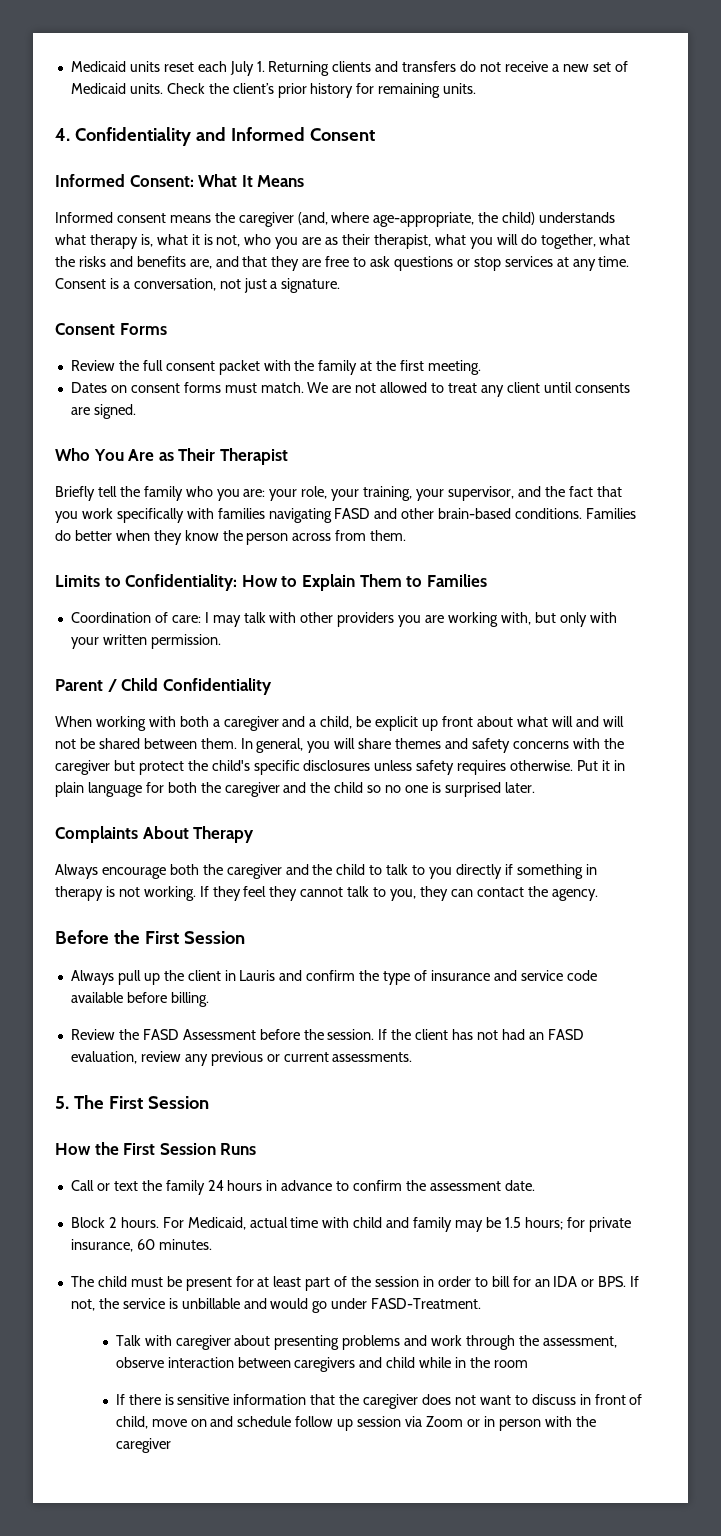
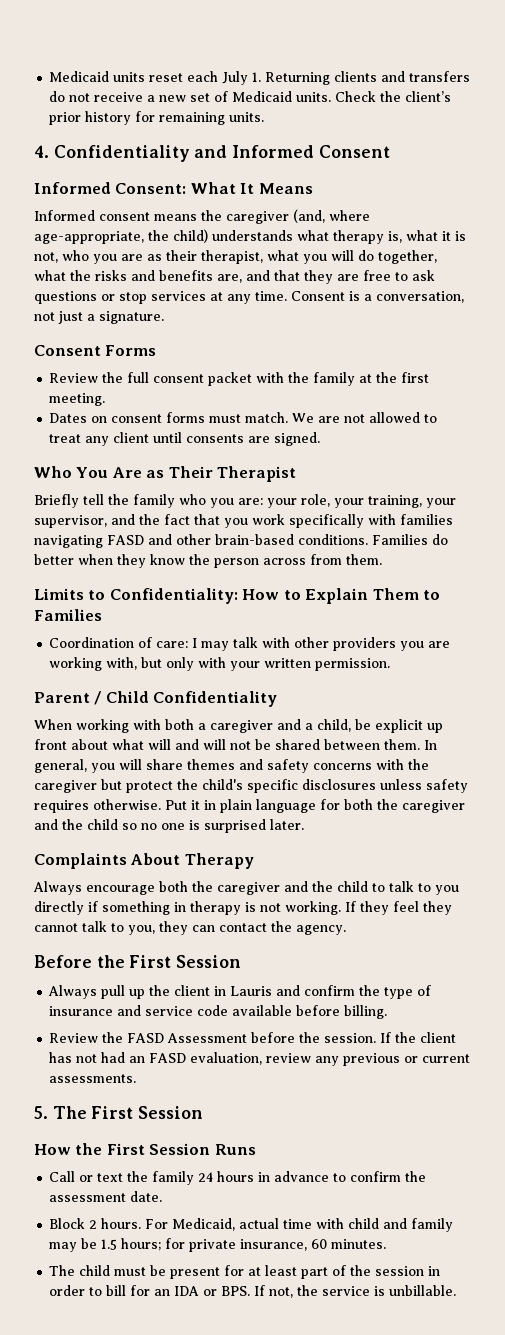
- The child must be present for at least part of the session in order to bill for an IDA or BPS. If not, the service is unbillable and would go under FASD-Treatment.
- Talk with caregiver about presenting problems and work through the assessment, observe interaction between caregivers and child while in the room
- If there is sensitive information that the caregiver does not want to discuss in front of child, move on and schedule follow up session via Zoom or in person with the caregiver
+ The child must be present for at least part of the session in order to bill for an IDA or BPS. If not, the service is unbillable.

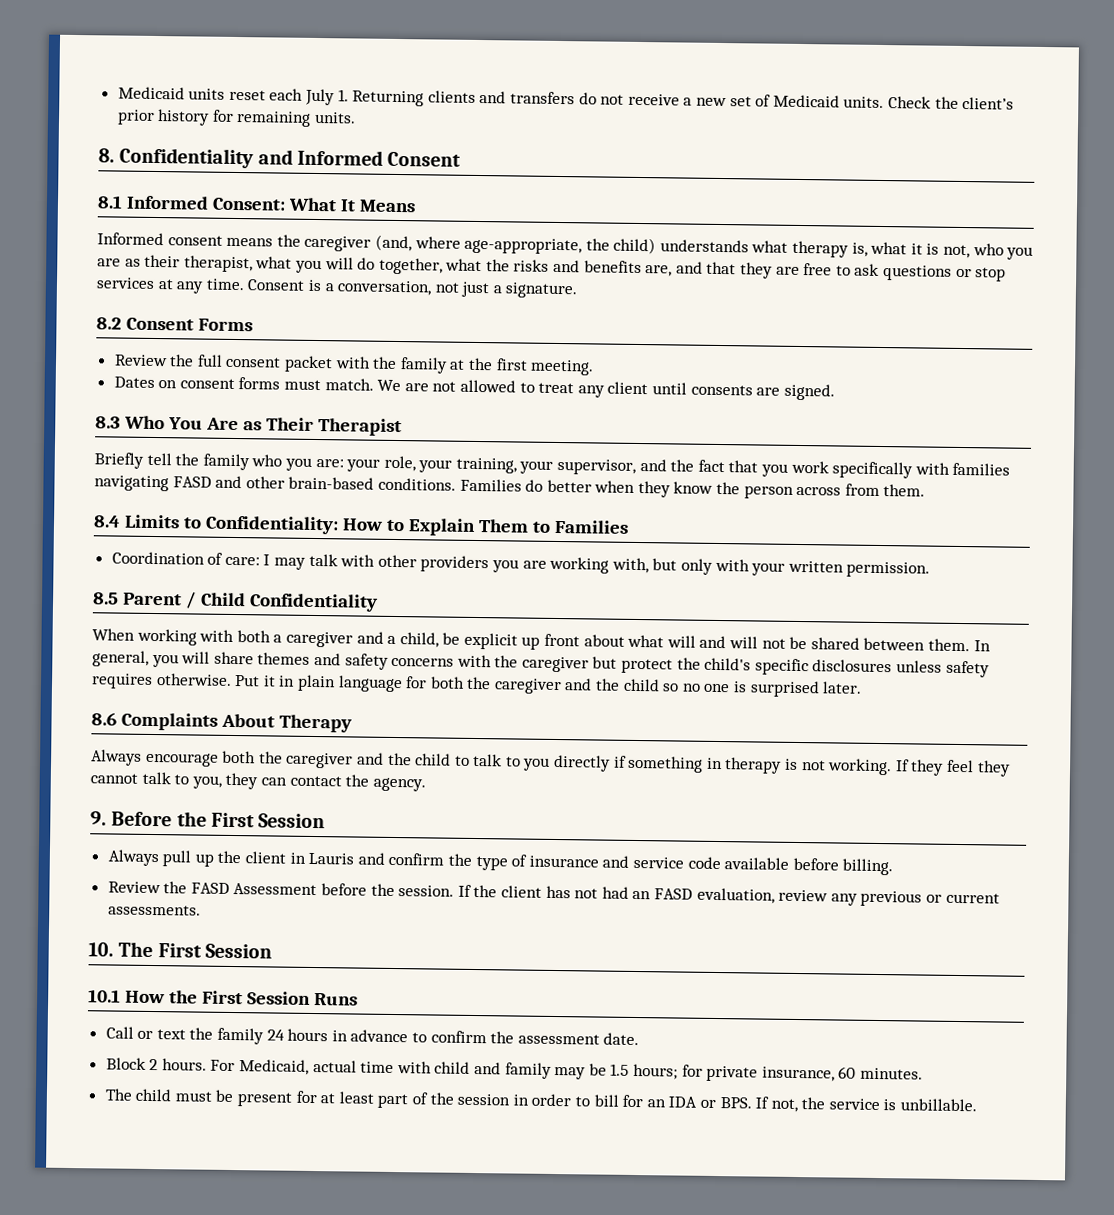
- 4. Confidentiality and Informed Consent
+ 8. Confidentiality and Informed Consent
- Informed Consent: What It Means
+ 8.1 Informed Consent: What It Means
- Consent Forms
+ 8.2 Consent Forms
- Who You Are as Their Therapist
+ 8.3 Who You Are as Their Therapist
- Limits to Confidentiality: How to Explain Them to Families
+ 8.4 Limits to Confidentiality: How to Explain Them to Families
- Parent / Child Confidentiality
+ 8.5 Parent / Child Confidentiality
- Complaints About Therapy
+ 8.6 Complaints About Therapy
- Before the First Session
+ 9. Before the First Session
- 5. The First Session
+ 10. The First Session
- How the First Session Runs
+ 10.1 How the First Session Runs

